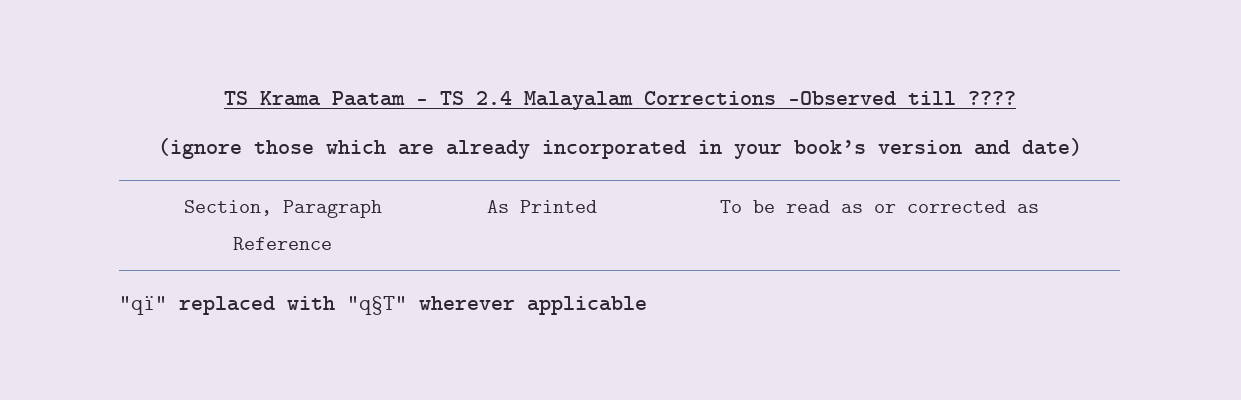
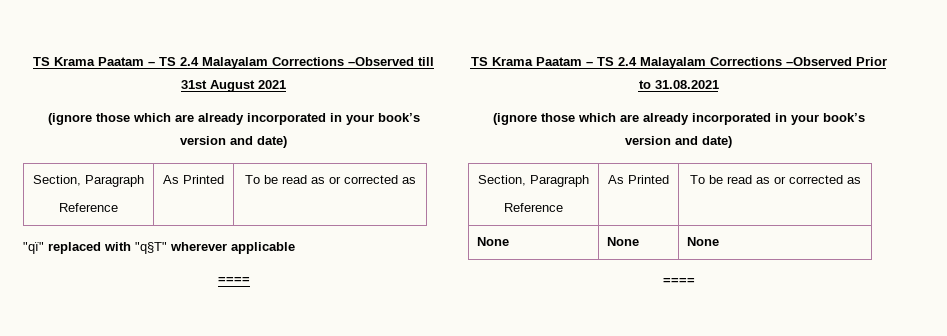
- TS Krama Paatam – TS 2.4 Malayalam Corrections –Observed till ????
+ TS Krama Paatam – TS 2.4 Malayalam Corrections –Observed till 31st August 2021
  "qï" replaced with "q§T" wherever applicable
+ ====
+ TS Krama Paatam – TS 2.4 Malayalam Corrections –Observed Prior to 31.08.2021
+ (ignore those which are already incorporated in your book’s version and date)
+ Section, Paragraph
+ Reference | As Printed | To be read as or corrected as
+ None | None | None
+ ====

